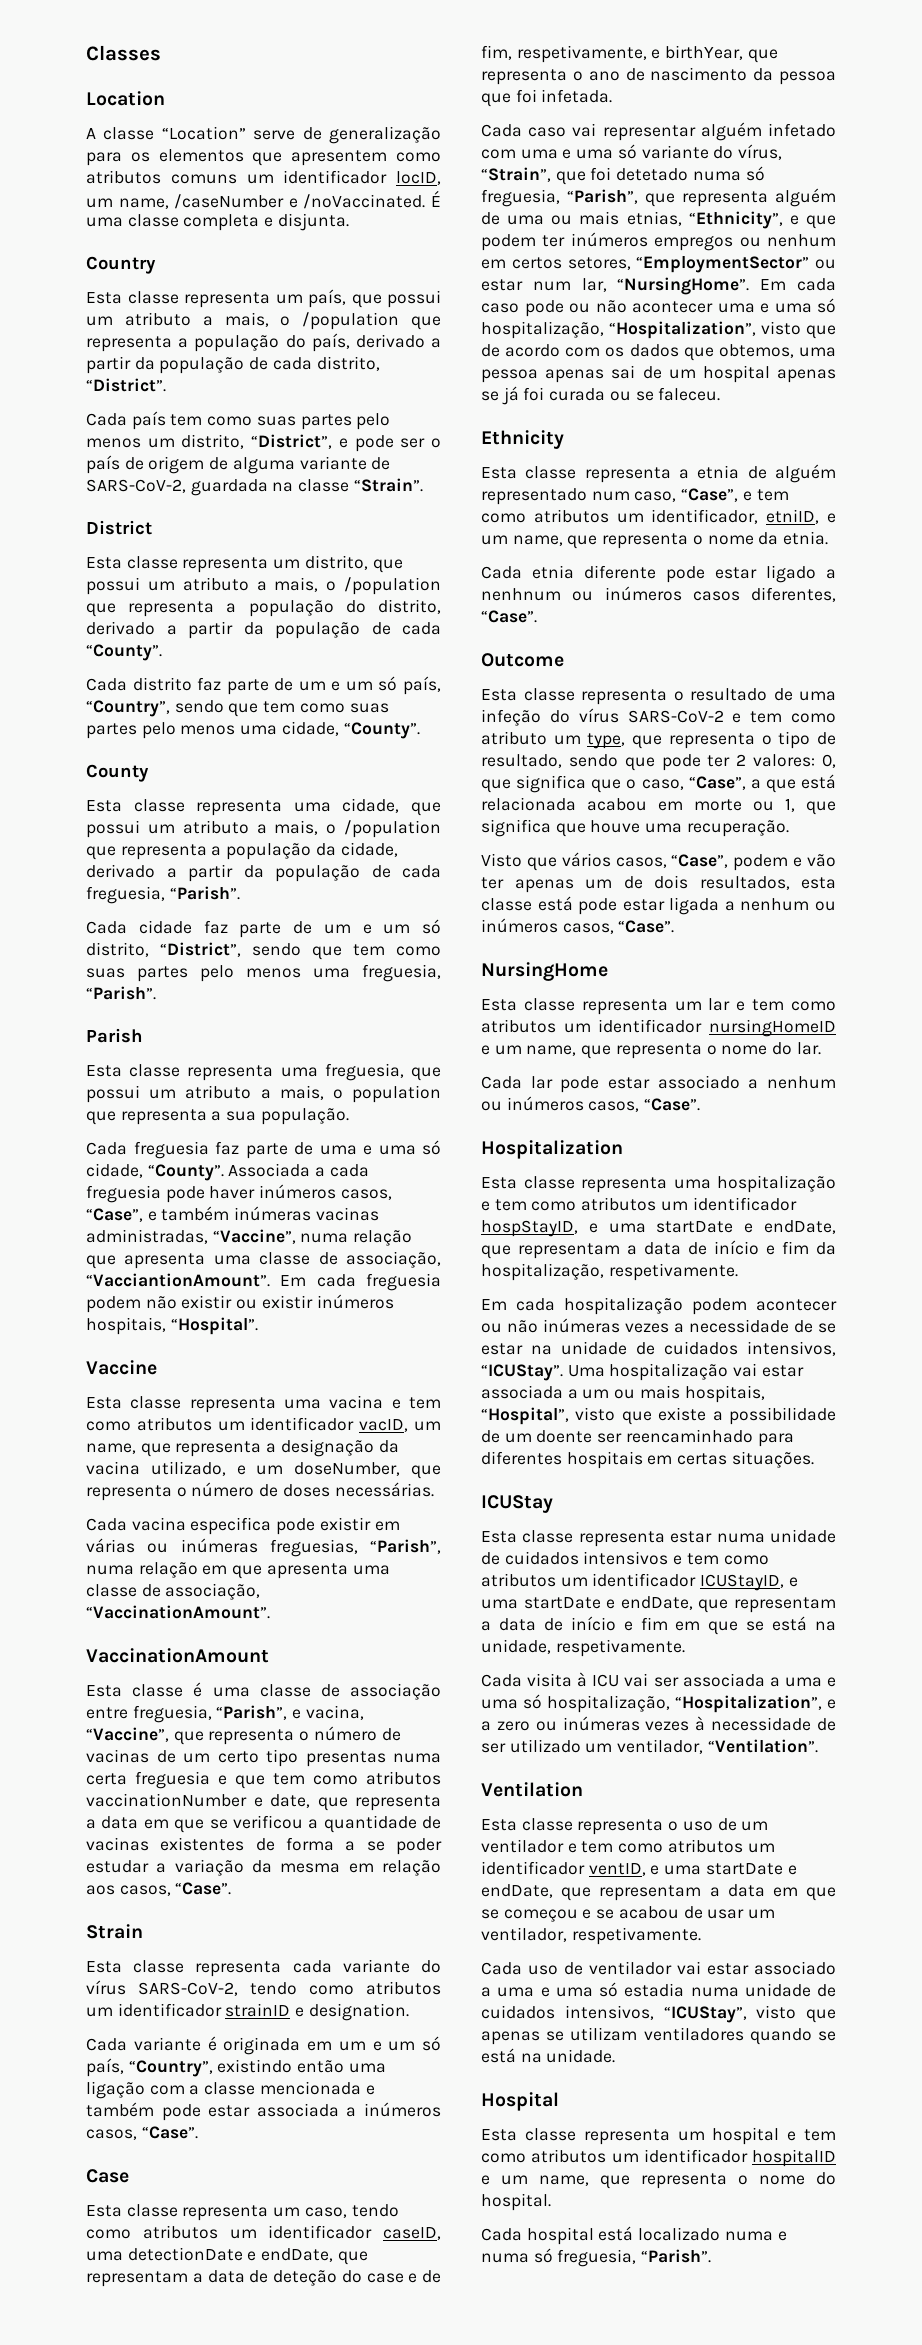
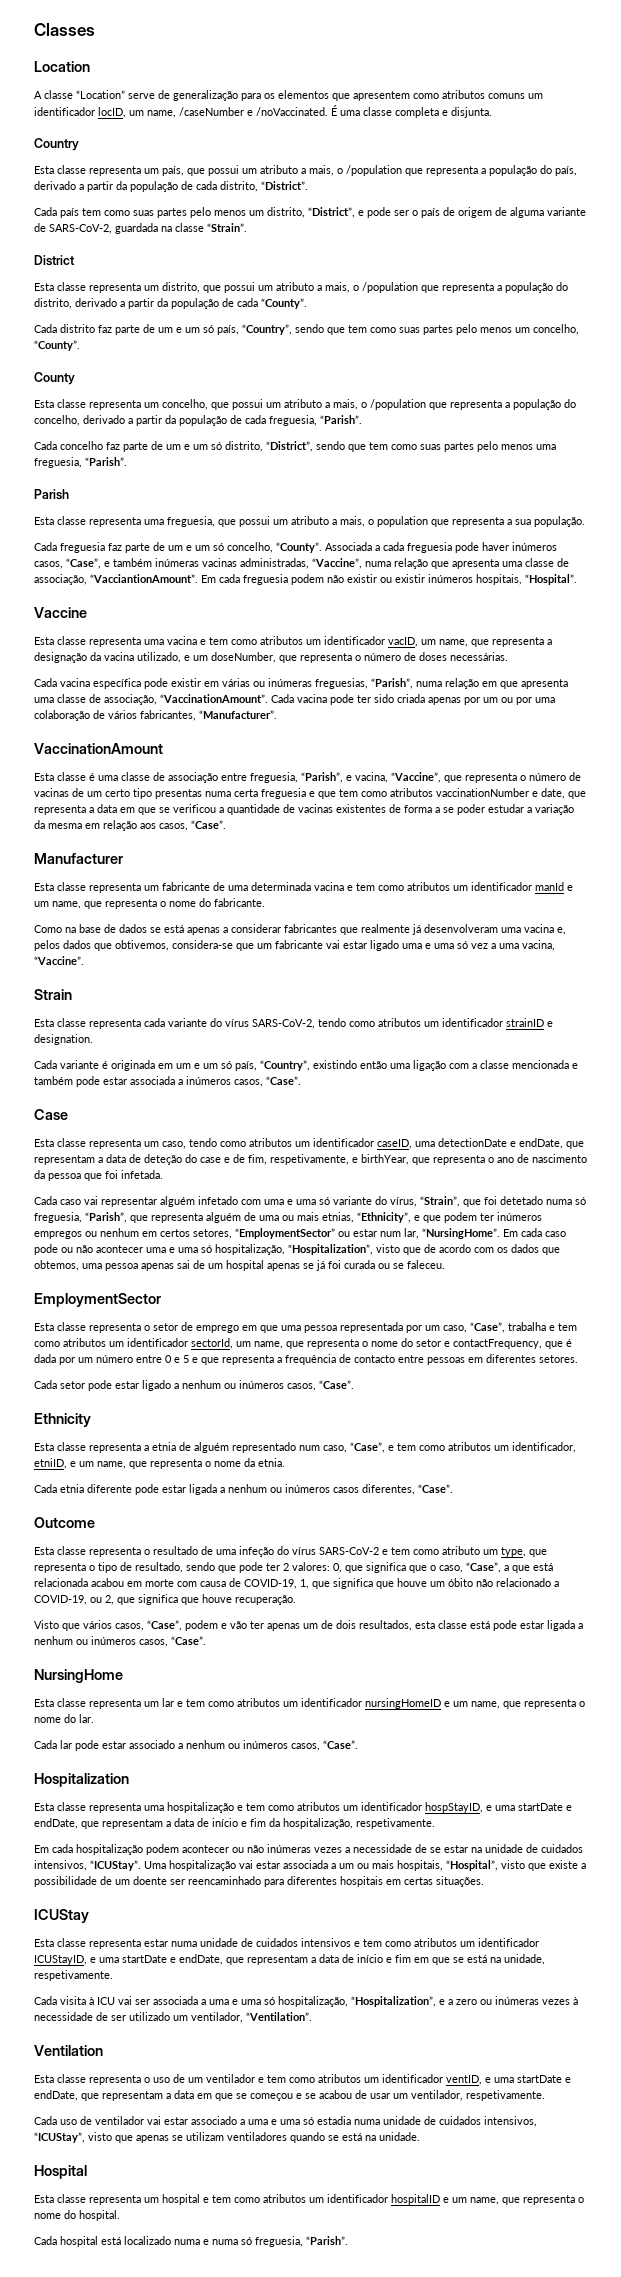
- Cada distrito faz parte de um e um só país, “Country”, sendo que tem como suas partes pelo menos uma cidade, “County”.
+ Cada distrito faz parte de um e um só país, “Country”, sendo que tem como suas partes pelo menos um concelho, “County”.
- Esta classe representa uma cidade, que possui um atributo a mais, o /population que representa a população da cidade, derivado a partir da população de cada freguesia, “Parish”.
+ Esta classe representa um concelho, que possui um atributo a mais, o /population que representa a população do concelho, derivado a partir da população de cada freguesia, “Parish”.
- Cada cidade faz parte de um e um só distrito, “District”, sendo que tem como suas partes pelo menos uma freguesia, “Parish”.
+ Cada concelho faz parte de um e um só distrito, “District”, sendo que tem como suas partes pelo menos uma freguesia, “Parish”.
- Cada freguesia faz parte de uma e uma só cidade, “County”.
+ Cada freguesia faz parte de um e um só concelho, “County”.
- Cada vacina especifica pode existir em várias ou inúmeras freguesias, “Parish”, numa relação em que apresenta uma classe de associação, “VaccinationAmount”.
+ Cada vacina específica pode existir em várias ou inúmeras freguesias, “Parish”, numa relação em que apresenta uma classe de associação, “VaccinationAmount”. Cada vacina pode ter sido criada apenas por um ou por uma colaboração de vários fabricantes, “Manufacturer”.
+ Manufacturer
+ Esta classe representa um fabricante de uma determinada vacina e tem como atributos um identificador manId e um name, que representa o nome do fabricante.
+ Como na base de dados se está apenas a considerar fabricantes que realmente já desenvolveram uma vacina e, pelos dados que obtivemos, considera-se que um fabricante vai estar ligado uma e uma só vez a uma vacina, “Vaccine”.
+ EmploymentSector
+ Esta classe representa o setor de emprego em que uma pessoa representada por um caso, “Case”, trabalha e tem como atributos um identificador sectorId, um name, que representa o nome do setor e contactFrequency, que é dada por um número entre 0 e 5 e que representa a frequência de contacto entre pessoas em diferentes setores.
+ Cada setor pode estar ligado a nenhum ou inúmeros casos, “Case”.
- Cada etnia diferente pode estar ligado a nenhnum ou inúmeros casos diferentes, “Case”.
+ Cada etnia diferente pode estar ligada a nenhum ou inúmeros casos diferentes, “Case”.
- Esta classe representa o resultado de uma infeção do vírus SARS-CoV-2 e tem como atributo um type, que representa o tipo de resultado, sendo que pode ter 2 valores: 0, que significa que o caso, “Case”, a que está relacionada acabou em morte ou 1, que significa que houve uma recuperação.
+ Esta classe representa o resultado de uma infeção do vírus SARS-CoV-2 e tem como atributo um type, que representa o tipo de resultado, sendo que pode ter 2 valores: 0, que significa que o caso, “Case”, a que está relacionada acabou em morte com causa de COVID-19, 1, que significa que houve um óbito não relacionado a COVID-19, ou 2, que significa que houve recuperação.

